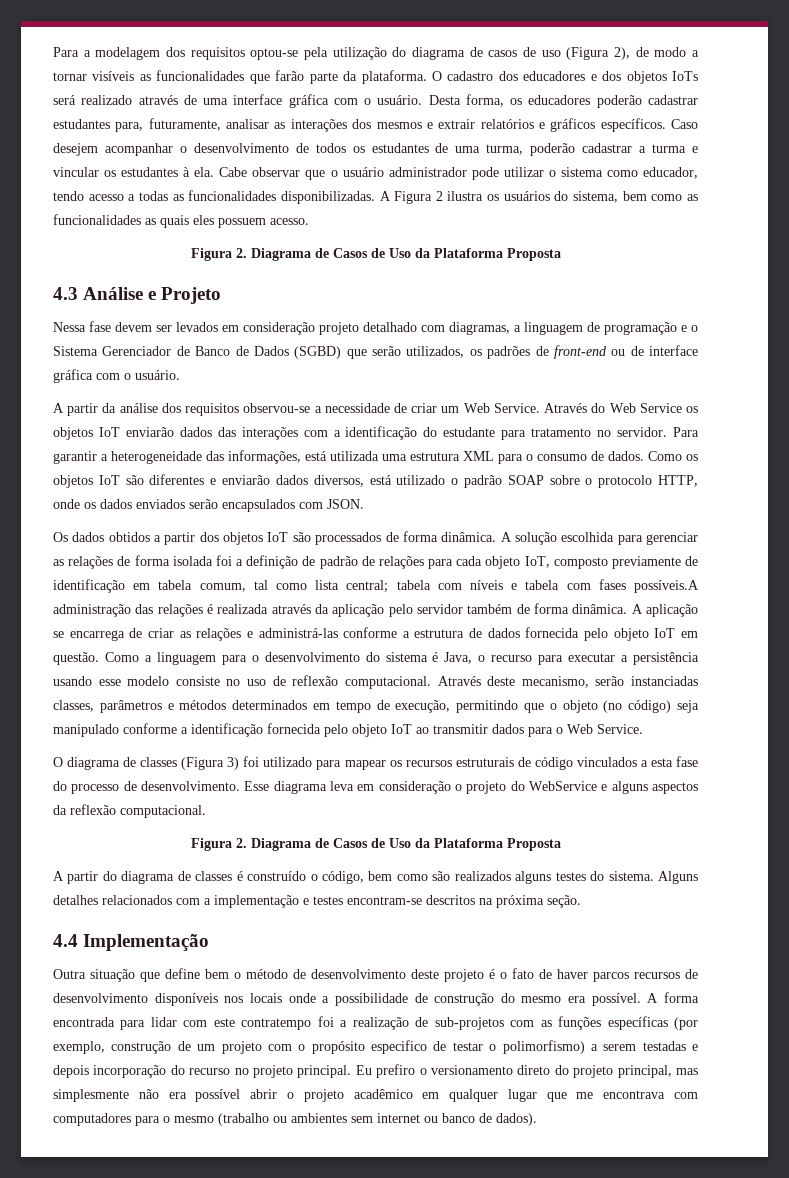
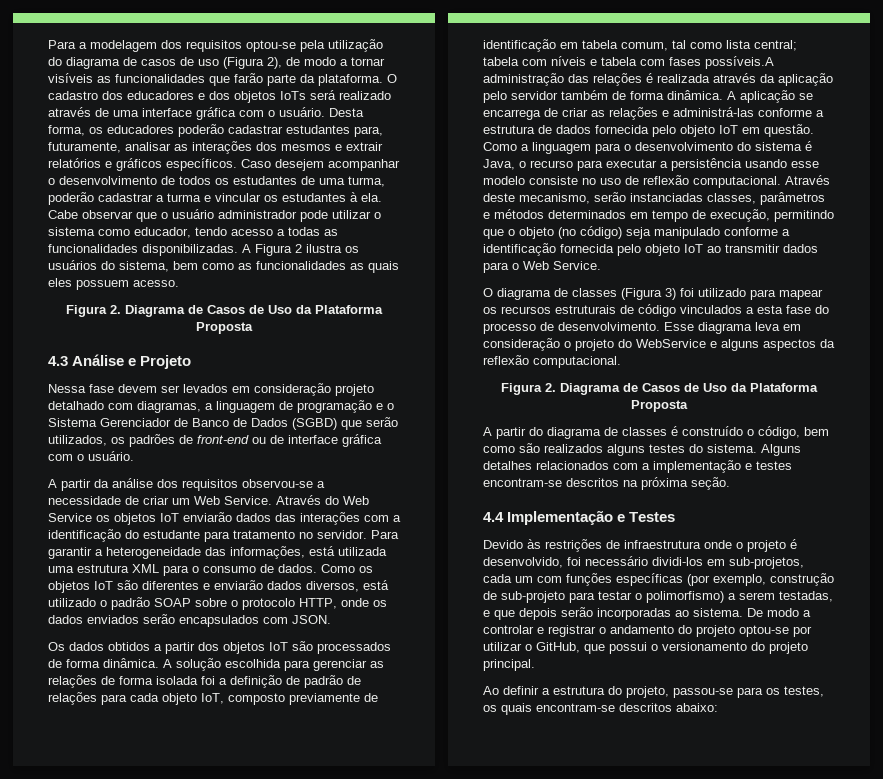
- 4.4 Implementação
- Outra situação que define bem o método de desenvolvimento deste projeto é o fato de haver parcos recursos de desenvolvimento disponíveis nos locais onde a possibilidade de construção do mesmo era possível. A forma encontrada para lidar com este contratempo foi a realização de sub-projetos com as funções específicas (por exemplo, construção de um projeto com o propósito especifico de testar o polimorfismo) a serem testadas e depois incorporação do recurso no projeto principal. Eu prefiro o versionamento direto do projeto principal, mas simplesmente não era possível abrir o projeto acadêmico em qualquer lugar que me encontrava com computadores para o mesmo (trabalho ou ambientes sem internet ou banco de dados).
+ 4.4 Implementação e Testes
+ Devido às restrições de infraestrutura onde o projeto é desenvolvido, foi necessário dividi-los em sub-projetos, cada um com funções específicas (por exemplo, construção de sub-projeto para testar o polimorfismo) a serem testadas, e que depois serão incorporadas ao sistema. De modo a controlar e registrar o andamento do projeto optou-se por utilizar o GitHub, que possui o versionamento do projeto principal.
+ Ao definir a estrutura do projeto, passou-se para os testes, os quais encontram-se descritos abaixo:

